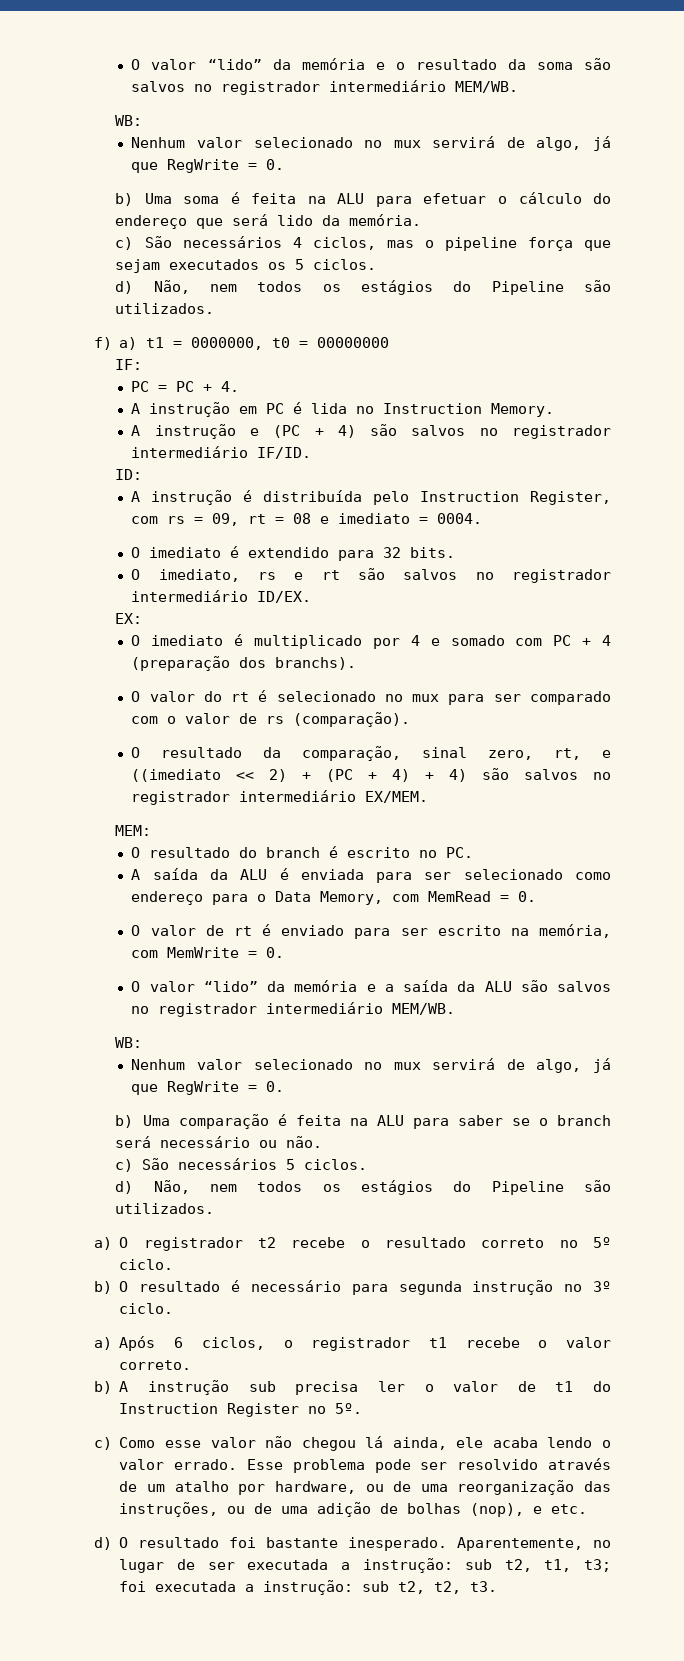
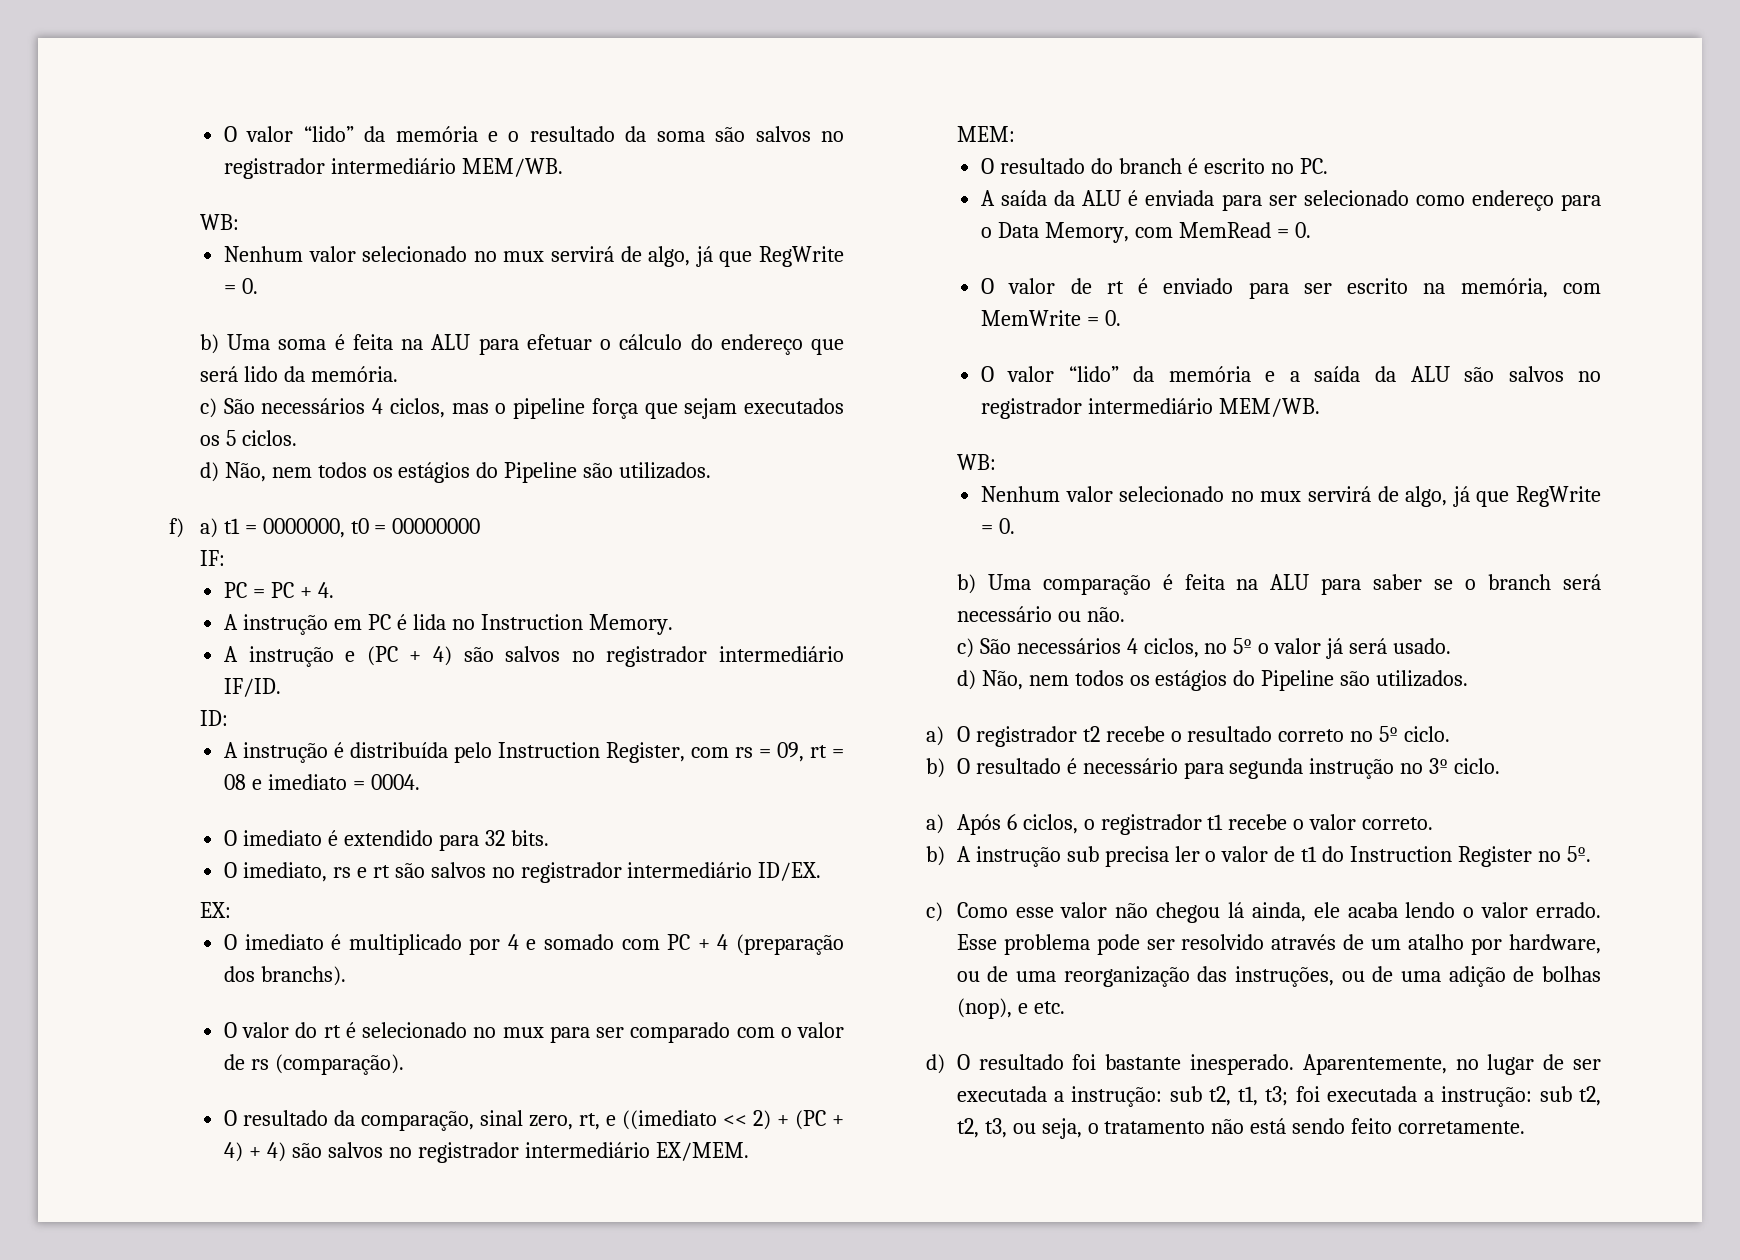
- c) São necessários 5 ciclos.
+ c) São necessários 4 ciclos, no 5º o valor já será usado.
- Aparentemente, no lugar de ser executada a instrução: sub t2, t1, t3; foi executada a instrução: sub t2, t2, t3.
+ Aparentemente, no lugar de ser executada a instrução: sub t2, t1, t3; foi executada a instrução: sub t2, t2, t3, ou seja, o tratamento não está sendo feito corretamente.

